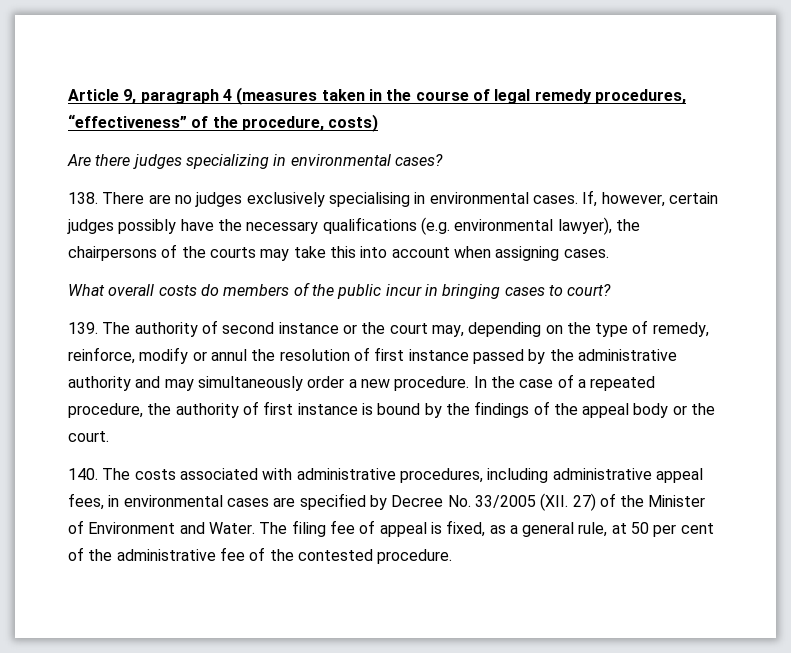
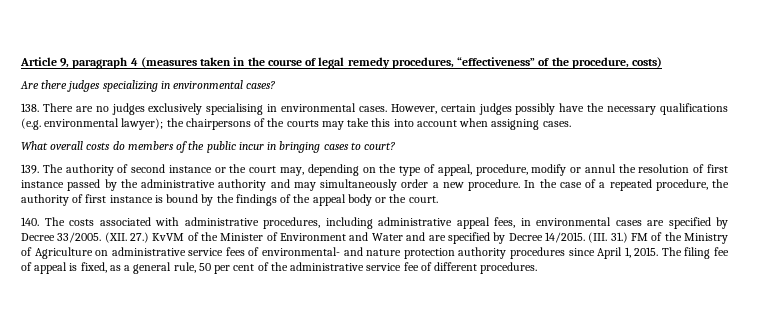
- If, however, certain judges possibly have the necessary qualifications (e.g. environmental lawyer), the chairpersons of the courts may take this into account when assigning cases.
+ However, certain judges possibly have the necessary qualifications (e.g. environmental lawyer); the chairpersons of the courts may take this into account when assigning cases.
- 139. The authority of second instance or the court may, depending on the type of remedy, reinforce, modify or annul the resolution of first instance passed by the administrative authority and may simultaneously order a new procedure.
+ 139. The authority of second instance or the court may, depending on the type of appeal, procedure, modify or annul the resolution of first instance passed by the administrative authority and may simultaneously order a new procedure.
- 140. The costs associated with administrative procedures, including administrative appeal fees, in environmental cases are specified by Decree No. 33/2005 (XII. 27) of the Minister of Environment and Water.
+ 140. The costs associated with administrative procedures, including administrative appeal fees, in environmental cases are specified by Decree 33/2005. (XII. 27.) KvVM of the Minister of Environment and Water and are specified by Decree 14/2015. (III. 31.) FM of the Ministry of Agriculture on administrative service fees of environmental- and nature protection authority procedures since April 1, 2015.
- The filing fee of appeal is fixed, as a general rule, at 50 per cent of the administrative fee of the contested procedure.
+ The filing fee of appeal is fixed, as a general rule, 50 per cent of the administrative service fee of different procedures.

